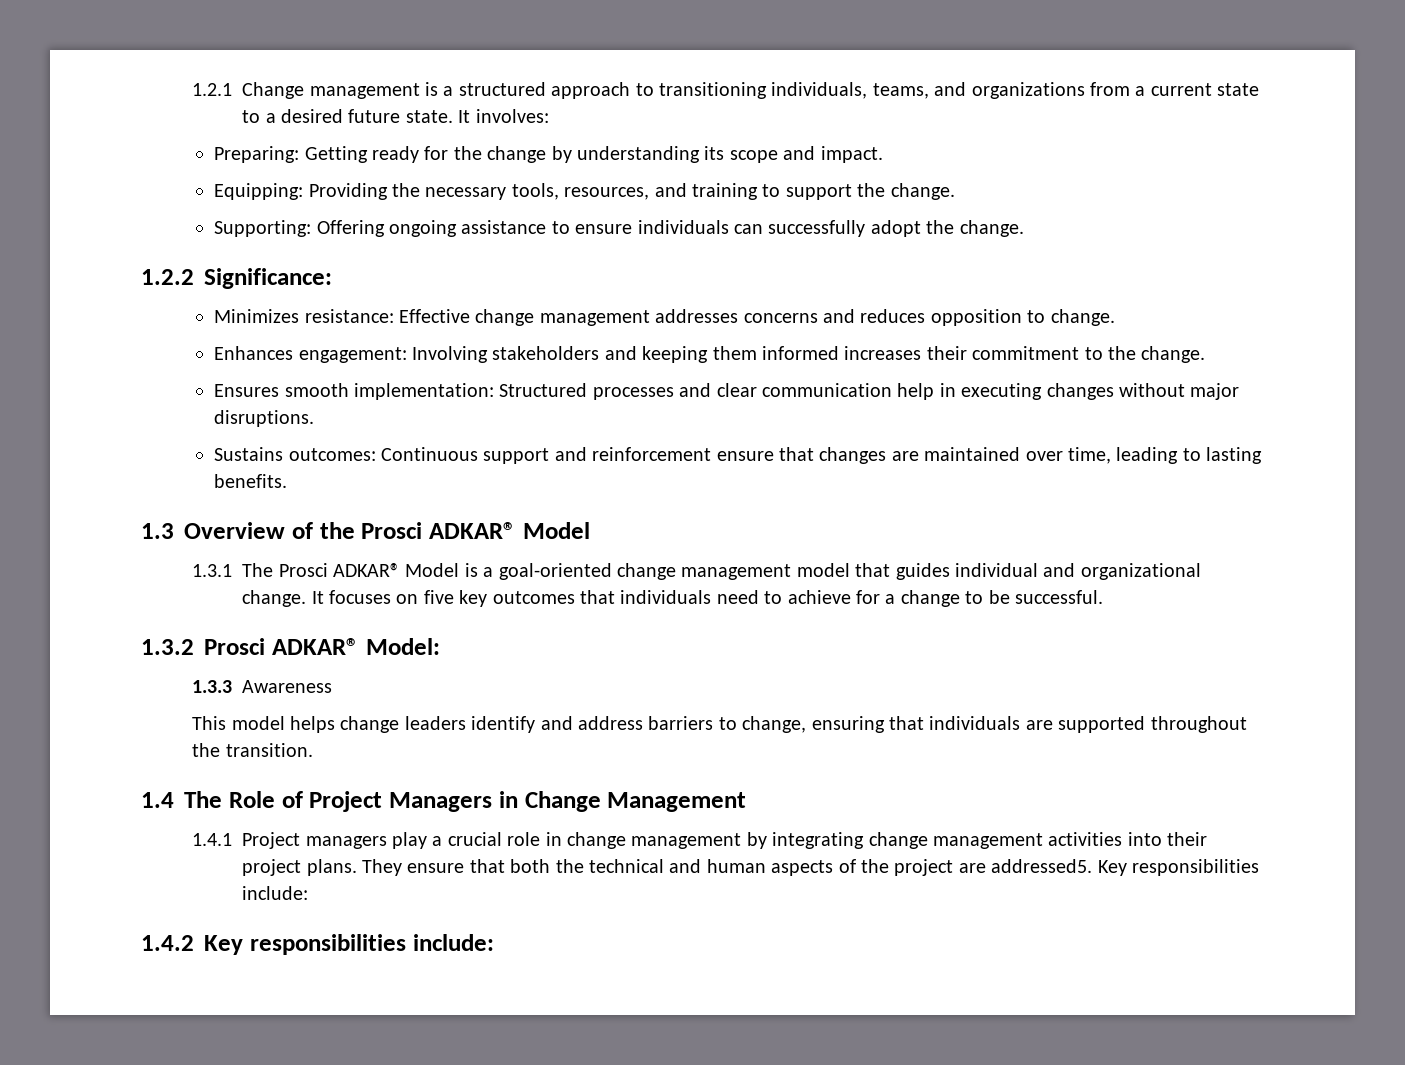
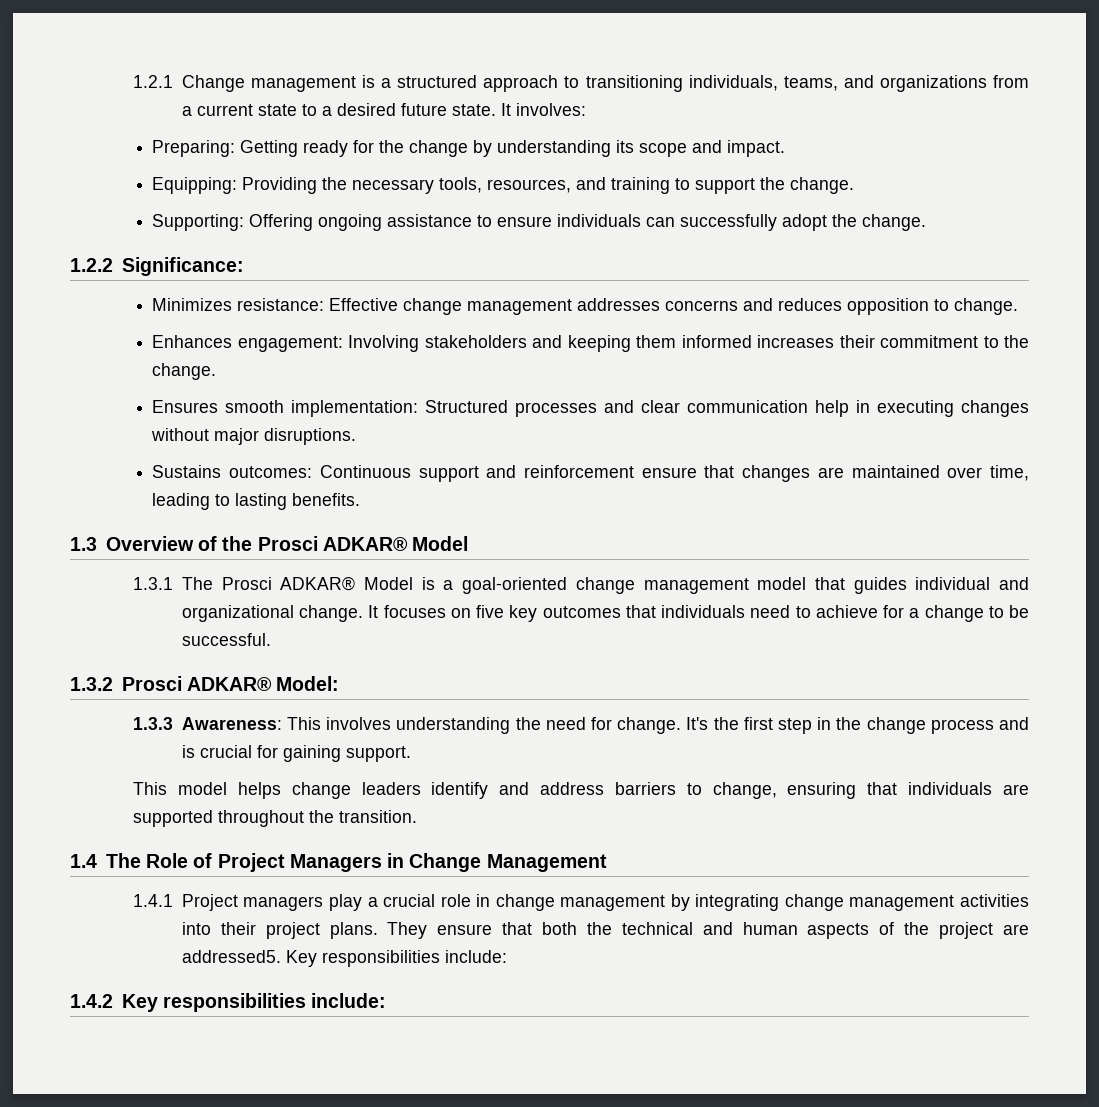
- 1.3.3 Awareness
+ 1.3.3 Awareness: This involves understanding the need for change. It's the first step in the change process and is crucial for gaining support.

